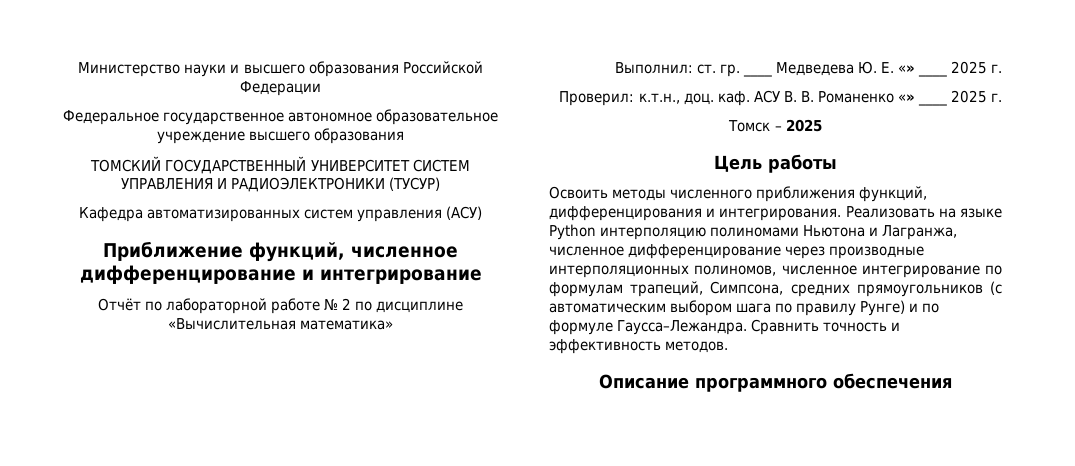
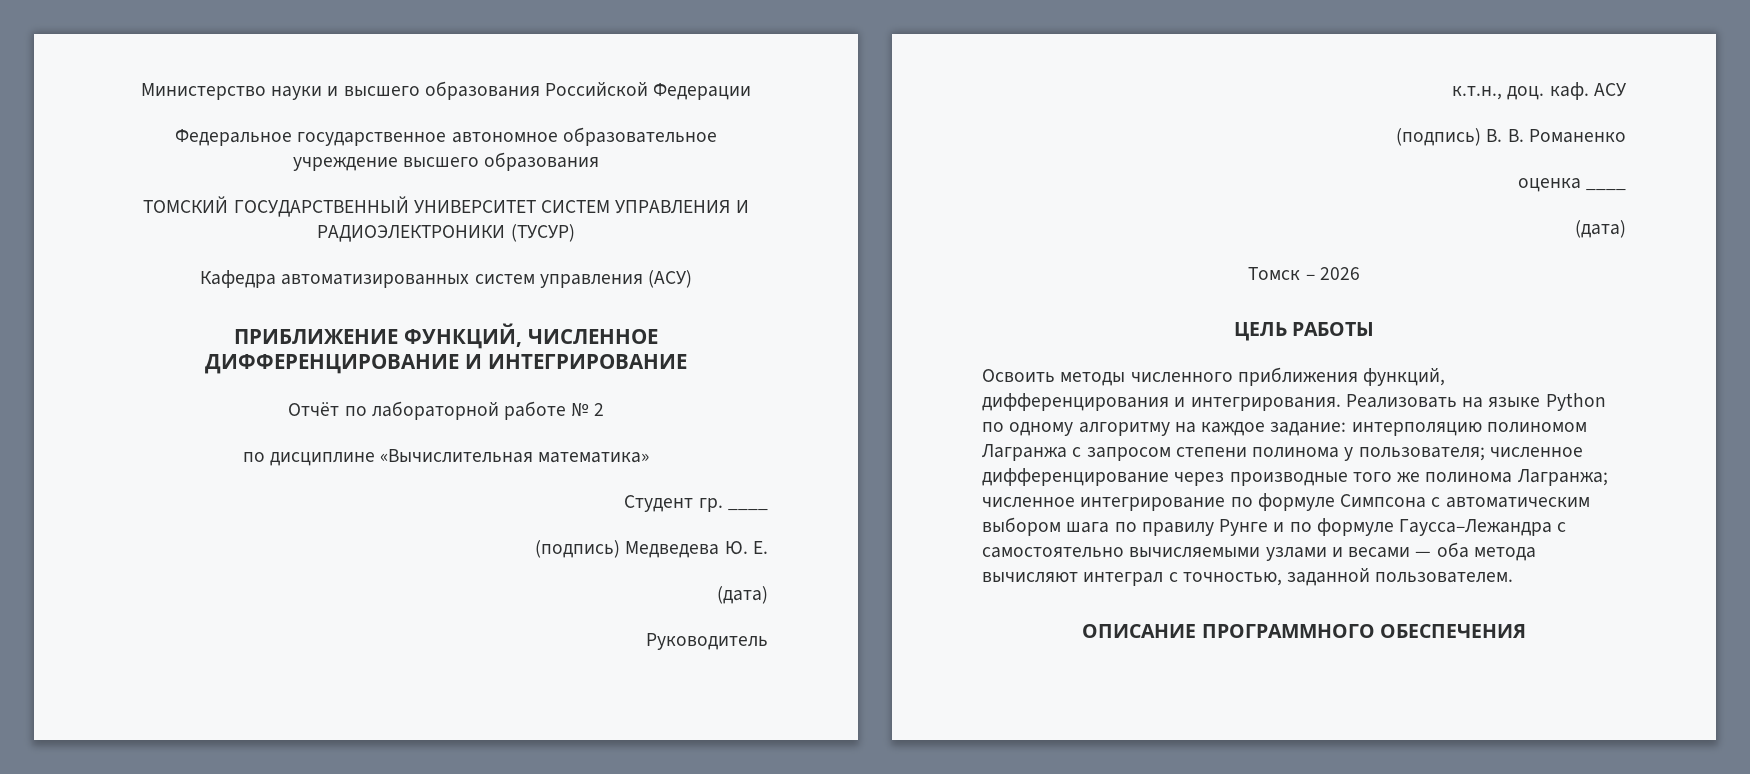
- Приближение функций, численное дифференцирование и интегрирование
+ ПРИБЛИЖЕНИЕ ФУНКЦИЙ, ЧИСЛЕННОЕ ДИФФЕРЕНЦИРОВАНИЕ И ИНТЕГРИРОВАНИЕ
- Отчёт по лабораторной работе № 2 по дисциплине «Вычислительная математика»
+ Отчёт по лабораторной работе № 2
+ по дисциплине «Вычислительная математика»
- Выполнил: ст. гр. ____ Медведева Ю. Е. «» ____ 2025 г.
- Проверил: к.т.н., доц. каф.
+ Студент гр. ____
+ (подпись) Медведева Ю. Е.
+ (дата)
+ Руководитель
+ к.т.н., доц. каф.
- АСУ В. В. Романенко «» ____ 2025 г.
+ АСУ
+ (подпись) В. В. Романенко
+ оценка ____
+ (дата)
- Томск – 2025
- Цель работы
+ Томск – 2026
+ ЦЕЛЬ РАБОТЫ
- Реализовать на языке Python интерполяцию полиномами Ньютона и Лагранжа, численное дифференцирование через производные интерполяционных полиномов, численное интегрирование по формулам трапеций, Симпсона, средних прямоугольников (с автоматическим выбором шага по правилу Рунге) и по формуле Гаусса–Лежандра. Сравнить точность и эффективность методов.
- Описание программного обеспечения
+ Реализовать на языке Python по одному алгоритму на каждое задание: интерполяцию полиномом Лагранжа с запросом степени полинома у пользователя; численное дифференцирование через производные того же полинома Лагранжа; численное интегрирование по формуле Симпсона с автоматическим выбором шага по правилу Рунге и по формуле Гаусса–Лежандра с самостоятельно вычисляемыми узлами и весами — оба метода вычисляют интеграл с точностью, заданной пользователем.
+ ОПИСАНИЕ ПРОГРАММНОГО ОБЕСПЕЧЕНИЯ

